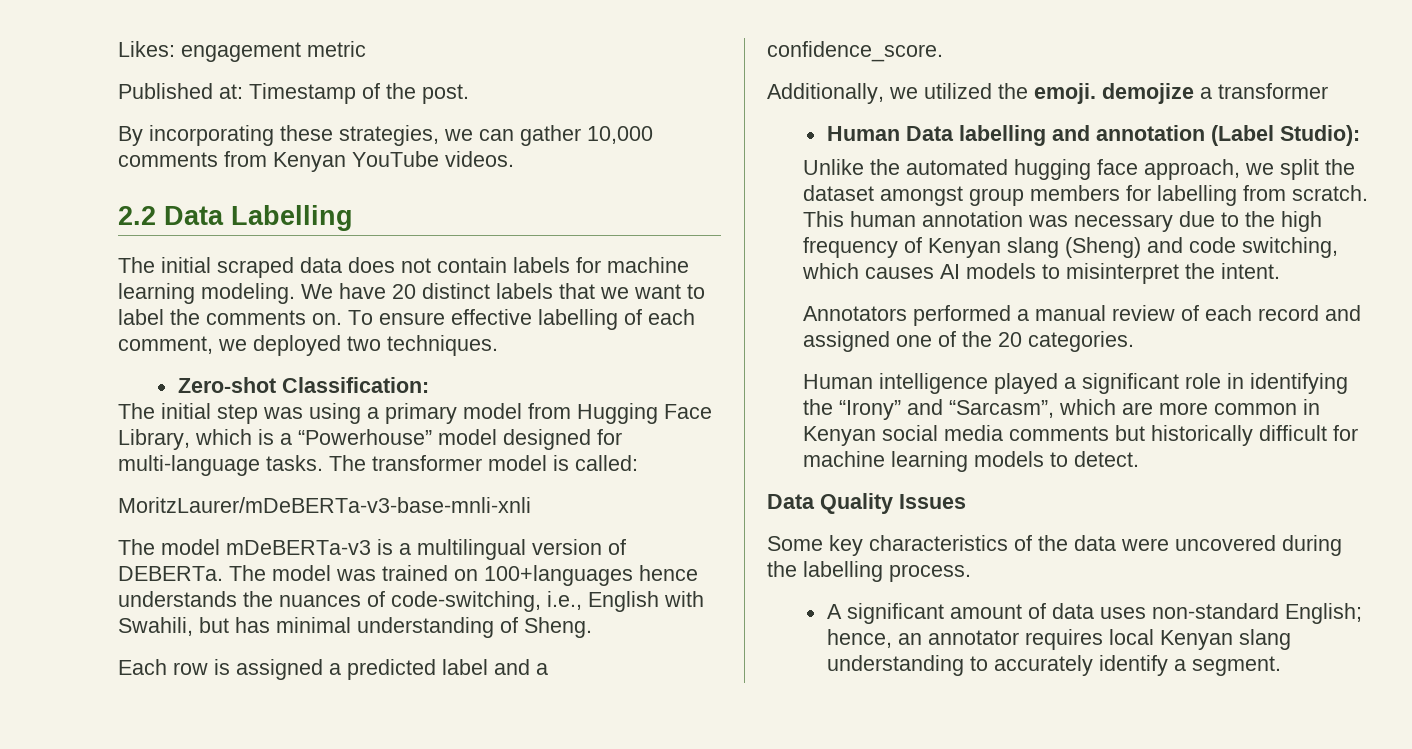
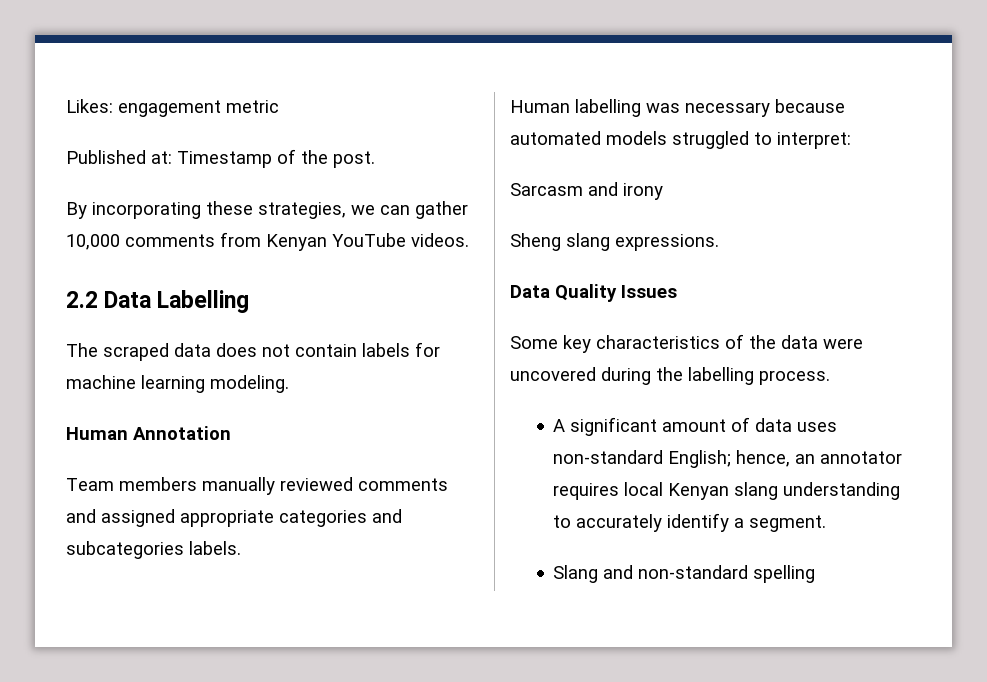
- The initial scraped data does not contain labels for machine learning modeling. We have 20 distinct labels that we want to label the comments on. To ensure effective labelling of each comment, we deployed two techniques.
- Zero-shot Classification:
- The initial step was using a primary model from Hugging Face Library, which is a “Powerhouse” model designed for multi-language tasks. The transformer model is called:
- MoritzLaurer/mDeBERTa-v3-base-mnli-xnli
- The model mDeBERTa-v3 is a multilingual version of DEBERTa. The model was trained on 100+languages hence understands the nuances of code-switching, i.e., English with Swahili, but has minimal understanding of Sheng.
- Each row is assigned a predicted label and a confidence_score.
- Additionally, we utilized the emoji. demojize a transformer
- Human Data labelling and annotation (Label Studio):
- Unlike the automated hugging face approach, we split the dataset amongst group members for labelling from scratch. This human annotation was necessary due to the high frequency of Kenyan slang (Sheng) and code switching, which causes AI models to misinterpret the intent.
- Annotators performed a manual review of each record and assigned one of the 20 categories.
- Human intelligence played a significant role in identifying the “Irony” and “Sarcasm”, which are more common in Kenyan social media comments but historically difficult for machine learning models to detect.
+ The scraped data does not contain labels for machine learning modeling.
+ Human Annotation
+ Team members manually reviewed comments and assigned appropriate categories and subcategories labels.
+ Human labelling was necessary because automated models struggled to interpret:
+ Sarcasm and irony
+ Sheng slang expressions.
+ Slang and non-standard spelling

